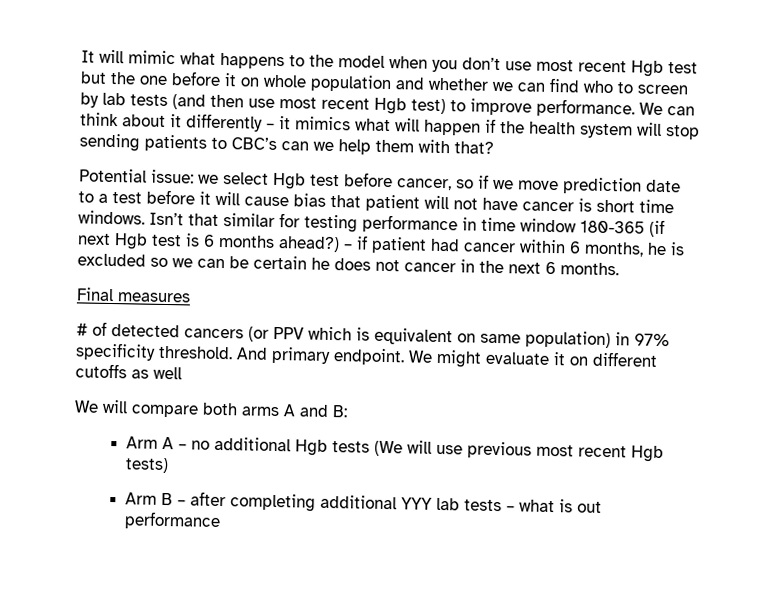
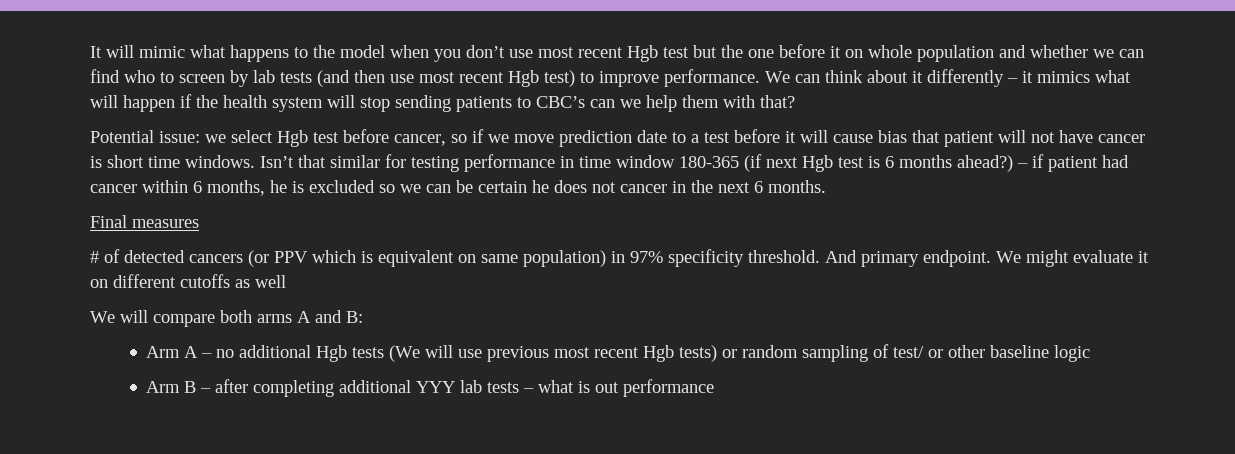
- Arm A – no additional Hgb tests (We will use previous most recent Hgb tests)
+ Arm A – no additional Hgb tests (We will use previous most recent Hgb tests) or random sampling of test/ or other baseline logic

